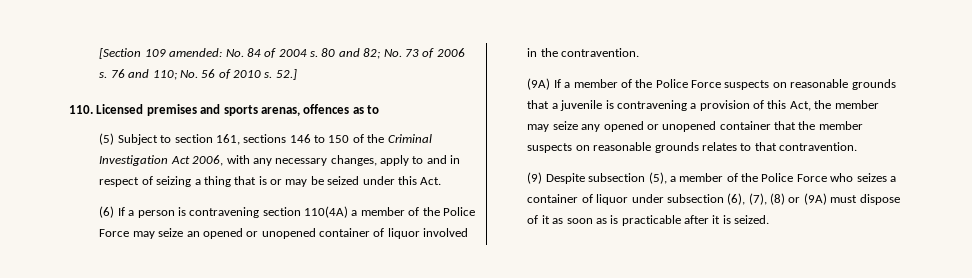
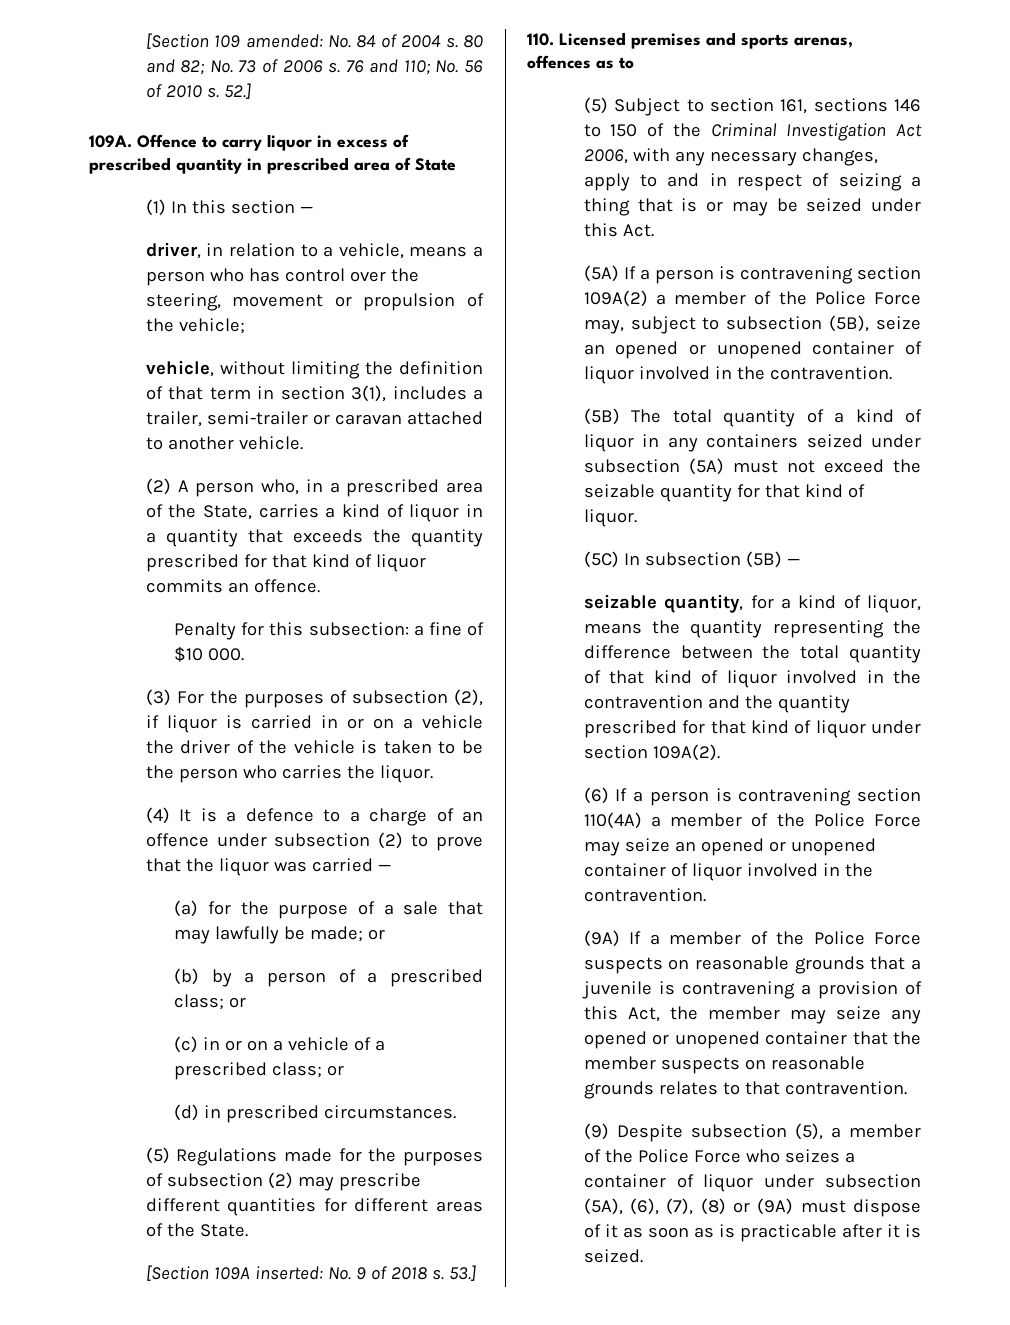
+ 109A. Offence to carry liquor in excess of prescribed quantity in prescribed area of State
+ (1) In this section —
+ driver, in relation to a vehicle, means a person who has control over the steering, movement or propulsion of the vehicle;
+ vehicle, without limiting the definition of that term in section 3(1), includes a trailer, semi-trailer or caravan attached to another vehicle.
+ (2) A person who, in a prescribed area of the State, carries a kind of liquor in a quantity that exceeds the quantity prescribed for that kind of liquor commits an offence.
+ Penalty for this subsection: a fine of $10 000.
+ (3) For the purposes of subsection (2), if liquor is carried in or on a vehicle the driver of the vehicle is taken to be the person who carries the liquor.
+ (4) It is a defence to a charge of an offence under subsection (2) to prove that the liquor was carried —
+ (a) for the purpose of a sale that may lawfully be made; or
+ (b) by a person of a prescribed class; or
+ (c) in or on a vehicle of a prescribed class; or
+ (d) in prescribed circumstances.
+ (5) Regulations made for the purposes of subsection (2) may prescribe different quantities for different areas of the State.
+ [Section 109A inserted: No. 9 of 2018 s. 53.]
+ (5A) If a person is contravening section 109A(2) a member of the Police Force may, subject to subsection (5B), seize an opened or unopened container of liquor involved in the contravention.
+ (5B) The total quantity of a kind of liquor in any containers seized under subsection (5A) must not exceed the seizable quantity for that kind of liquor.
+ (5C) In subsection (5B) —
+ seizable quantity, for a kind of liquor, means the quantity representing the difference between the total quantity of that kind of liquor involved in the contravention and the quantity prescribed for that kind of liquor under section 109A(2).
- (9) Despite subsection (5), a member of the Police Force who seizes a container of liquor under subsection (6), (7), (8) or (9A) must dispose of it as soon as is practicable after it is seized.
+ (9) Despite subsection (5), a member of the Police Force who seizes a container of liquor under subsection (5A), (6), (7), (8) or (9A) must dispose of it as soon as is practicable after it is seized.

